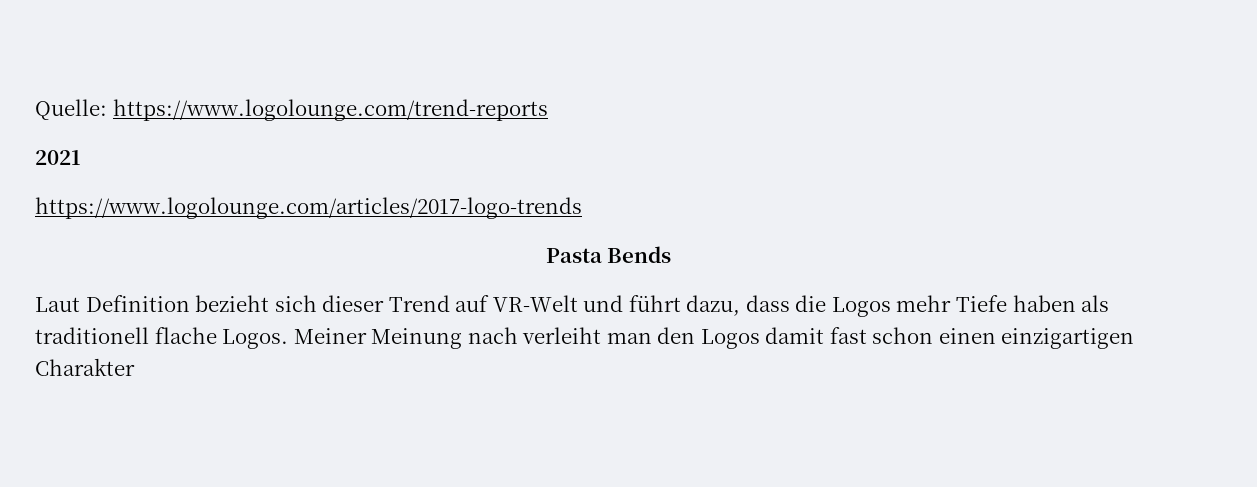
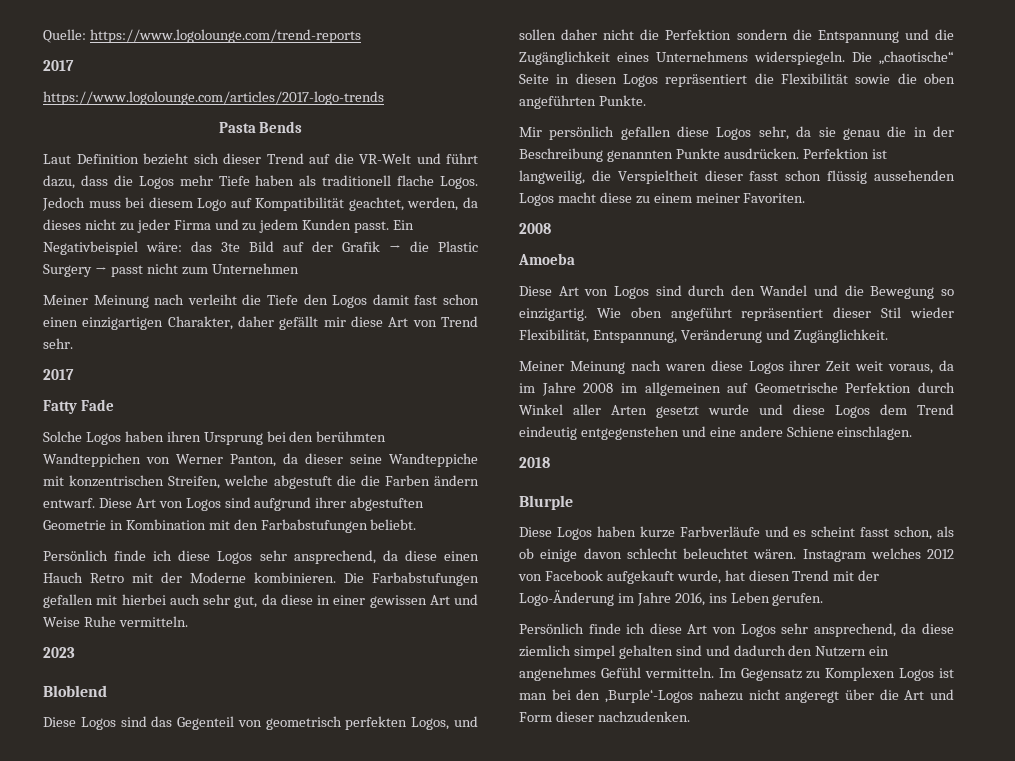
  Quelle: https://www.logolounge.com/trend-reports
- 2021
+ 2017
- Laut Definition bezieht sich dieser Trend auf VR-Welt und führt dazu, dass die Logos mehr Tiefe haben als traditionell flache Logos. Meiner Meinung nach verleiht man den Logos damit fast schon einen einzigartigen Charakter
+ Laut Definition bezieht sich dieser Trend auf die VR-Welt und führt dazu, dass die Logos mehr Tiefe haben als traditionell flache Logos. Jedoch muss bei diesem Logo auf Kompatibilität geachtet, werden, da dieses nicht zu jeder Firma und zu jedem Kunden passt. Ein Negativbeispiel wäre: das 3te Bild auf der Grafik → die Plastic Surgery → passt nicht zum Unternehmen
+ Meiner Meinung nach verleiht die Tiefe den Logos damit fast schon einen einzigartigen Charakter, daher gefällt mir diese Art von Trend sehr.
+ 2017
+ Fatty Fade
+ Solche Logos haben ihren Ursprung bei den berühmten Wandteppichen von Werner Panton, da dieser seine Wandteppiche mit konzentrischen Streifen, welche abgestuft die die Farben ändern entwarf. Diese Art von Logos sind aufgrund ihrer abgestuften Geometrie in Kombination mit den Farbabstufungen beliebt.
+ Persönlich finde ich diese Logos sehr ansprechend, da diese einen Hauch Retro mit der Moderne kombinieren. Die Farbabstufungen gefallen mit hierbei auch sehr gut, da diese in einer gewissen Art und Weise Ruhe vermitteln.
+ 2023
+ Bloblend
+ Diese Logos sind das Gegenteil von geometrisch perfekten Logos, und sollen daher nicht die Perfektion sondern die Entspannung und die Zugänglichkeit eines Unternehmens widerspiegeln. Die „chaotische“ Seite in diesen Logos repräsentiert die Flexibilität sowie die oben angeführten Punkte.
+ Mir persönlich gefallen diese Logos sehr, da sie genau die in der Beschreibung genannten Punkte ausdrücken. Perfektion ist langweilig, die Verspieltheit dieser fasst schon flüssig aussehenden Logos macht diese zu einem meiner Favoriten.
+ 2008
+ Amoeba
+ Diese Art von Logos sind durch den Wandel und die Bewegung so einzigartig. Wie oben angeführt repräsentiert dieser Stil wieder Flexibilität, Entspannung, Veränderung und Zugänglichkeit.
+ Meiner Meinung nach waren diese Logos ihrer Zeit weit voraus, da im Jahre 2008 im allgemeinen auf Geometrische Perfektion durch Winkel aller Arten gesetzt wurde und diese Logos dem Trend eindeutig entgegenstehen und eine andere Schiene einschlagen.
+ 2018
+ Blurple
+ Diese Logos haben kurze Farbverläufe und es scheint fasst schon, als ob einige davon schlecht beleuchtet wären. Instagram welches 2012 von Facebook aufgekauft wurde, hat diesen Trend mit der Logo-Änderung im Jahre 2016, ins Leben gerufen.
+ Persönlich finde ich diese Art von Logos sehr ansprechend, da diese ziemlich simpel gehalten sind und dadurch den Nutzern ein angenehmes Gefühl vermitteln. Im Gegensatz zu Komplexen Logos ist man bei den ‚Burple‘-Logos nahezu nicht angeregt über die Art und Form dieser nachzudenken.

